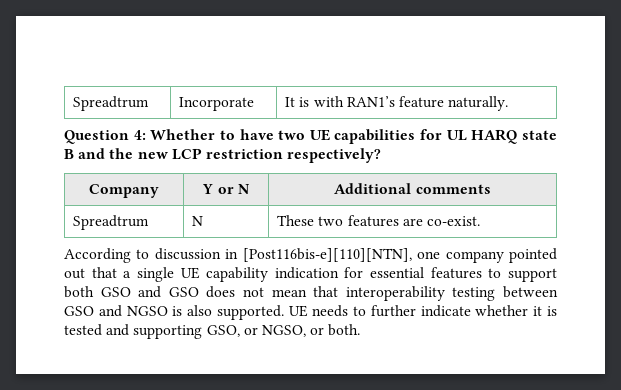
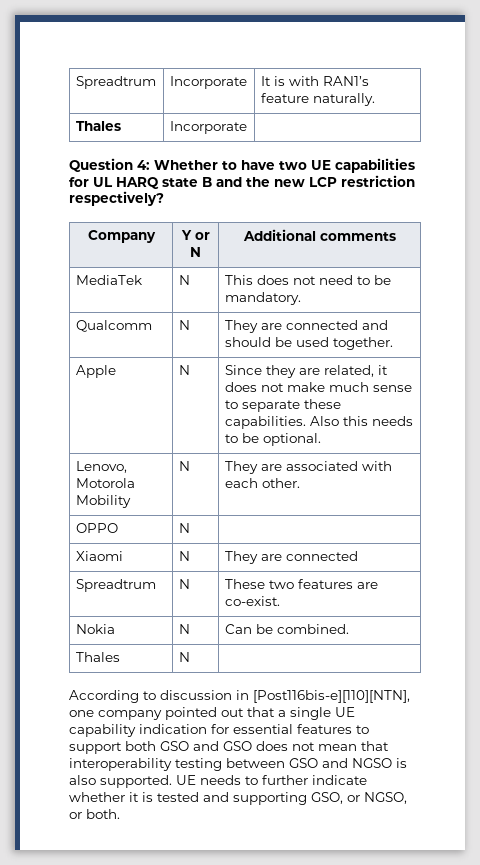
+ Thales | Incorporate |
+ MediaTek | N | This does not need to be mandatory.
+ Qualcomm | N | They are connected and should be used together.
+ Apple | N | Since they are related, it does not make much sense to separate these capabilities. Also this needs to be optional.
+ Lenovo, Motorola Mobility | N | They are associated with each other.
+ OPPO | N |
+ Xiaomi | N | They are connected
+ Nokia | N | Can be combined.
+ Thales | N |

